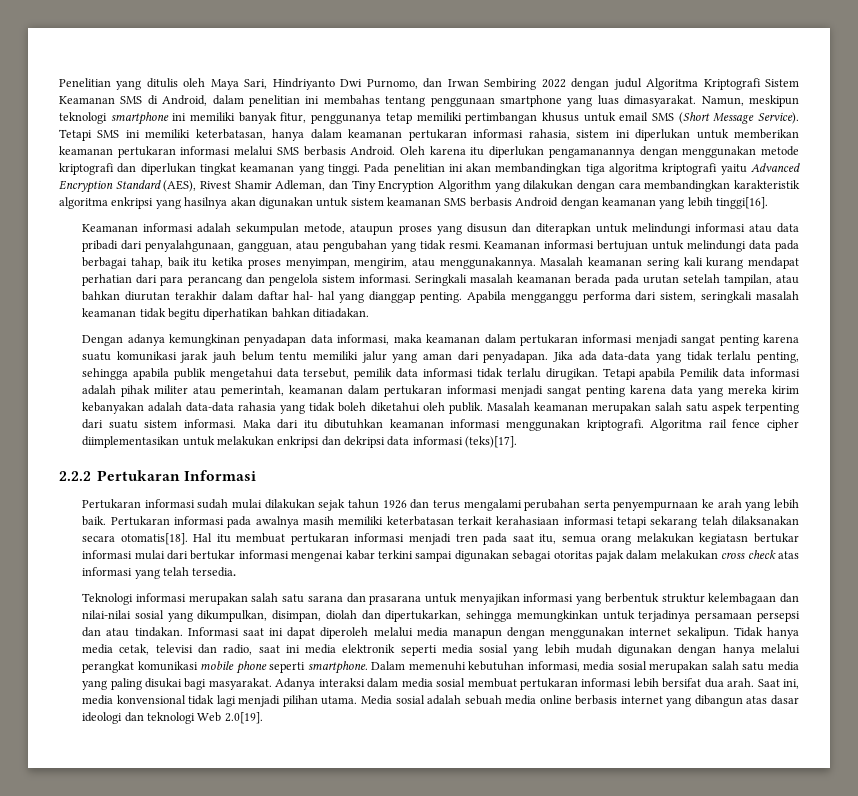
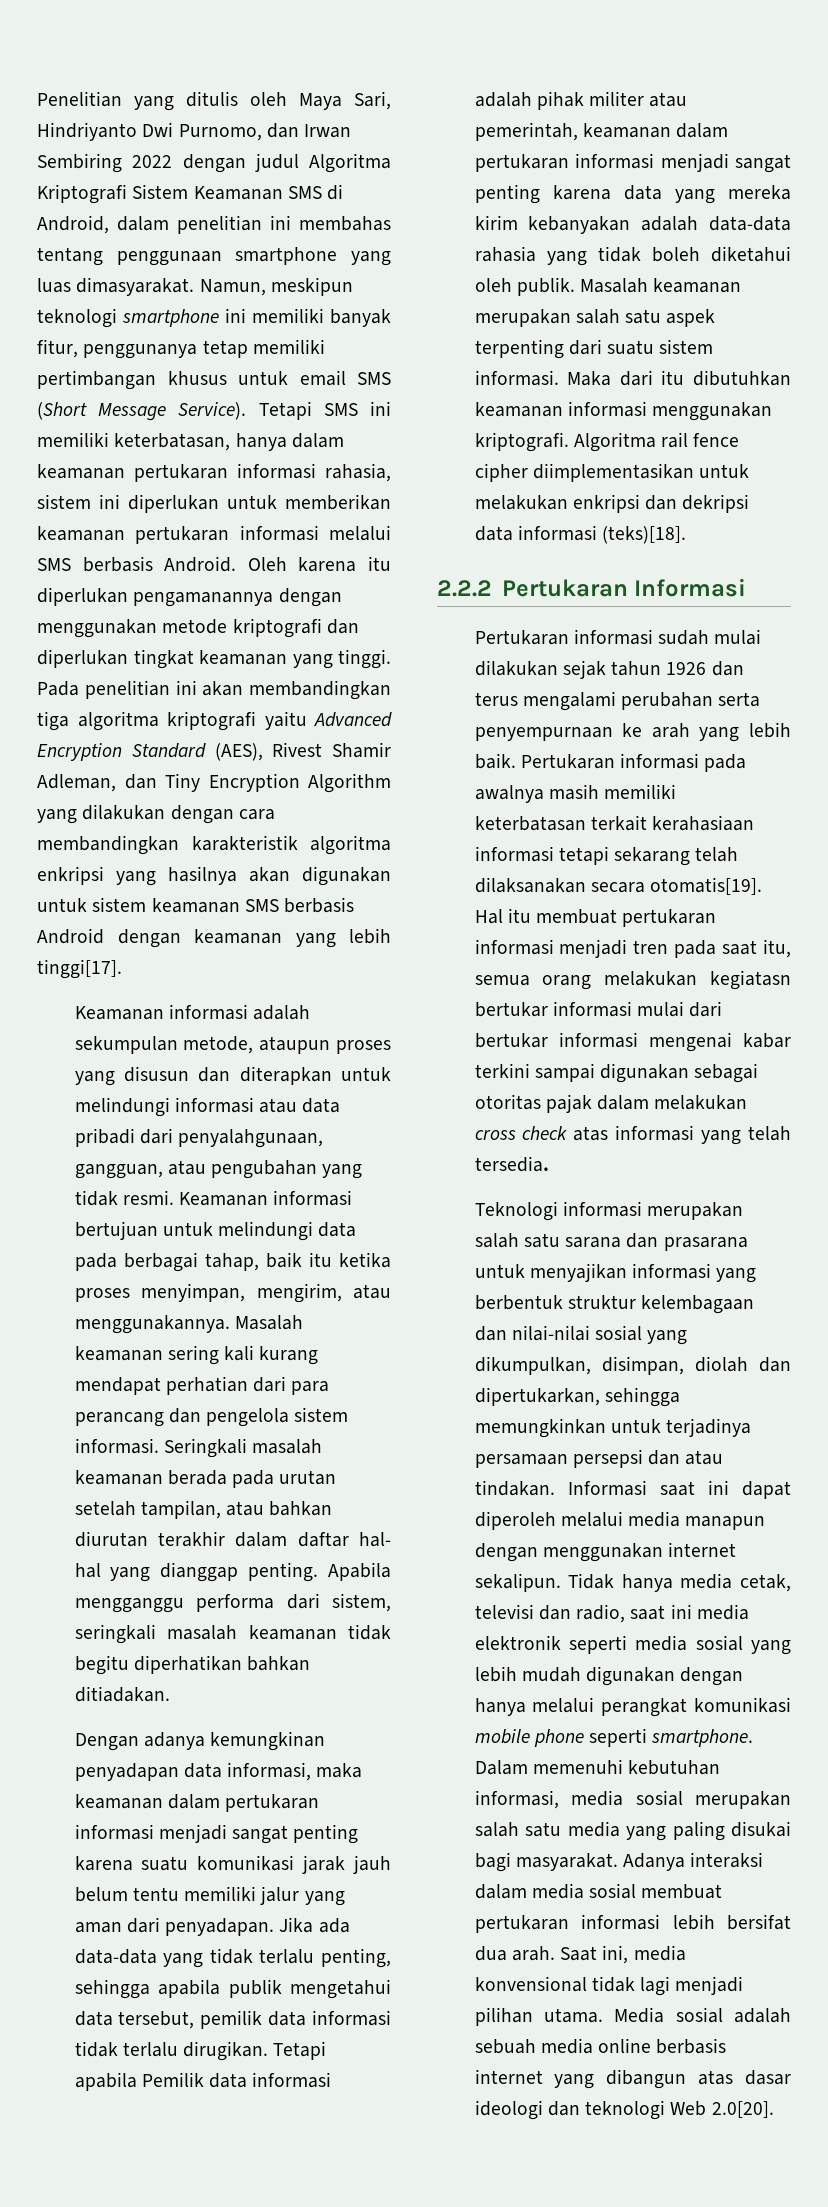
- Pada penelitian ini akan membandingkan tiga algoritma kriptografi yaitu Advanced Encryption Standard (AES), Rivest Shamir Adleman, dan Tiny Encryption Algorithm yang dilakukan dengan cara membandingkan karakteristik algoritma enkripsi yang hasilnya akan digunakan untuk sistem keamanan SMS berbasis Android dengan keamanan yang lebih tinggi[16].
+ Pada penelitian ini akan membandingkan tiga algoritma kriptografi yaitu Advanced Encryption Standard (AES), Rivest Shamir Adleman, dan Tiny Encryption Algorithm yang dilakukan dengan cara membandingkan karakteristik algoritma enkripsi yang hasilnya akan digunakan untuk sistem keamanan SMS berbasis Android dengan keamanan yang lebih tinggi[17].
- Algoritma rail fence cipher diimplementasikan untuk melakukan enkripsi dan dekripsi data informasi (teks)[17].
+ Algoritma rail fence cipher diimplementasikan untuk melakukan enkripsi dan dekripsi data informasi (teks)[18].
- Pertukaran informasi pada awalnya masih memiliki keterbatasan terkait kerahasiaan informasi tetapi sekarang telah dilaksanakan secara otomatis[18].
+ Pertukaran informasi pada awalnya masih memiliki keterbatasan terkait kerahasiaan informasi tetapi sekarang telah dilaksanakan secara otomatis[19].
- Media sosial adalah sebuah media online berbasis internet yang dibangun atas dasar ideologi dan teknologi Web 2.0[19].
+ Media sosial adalah sebuah media online berbasis internet yang dibangun atas dasar ideologi dan teknologi Web 2.0[20].

